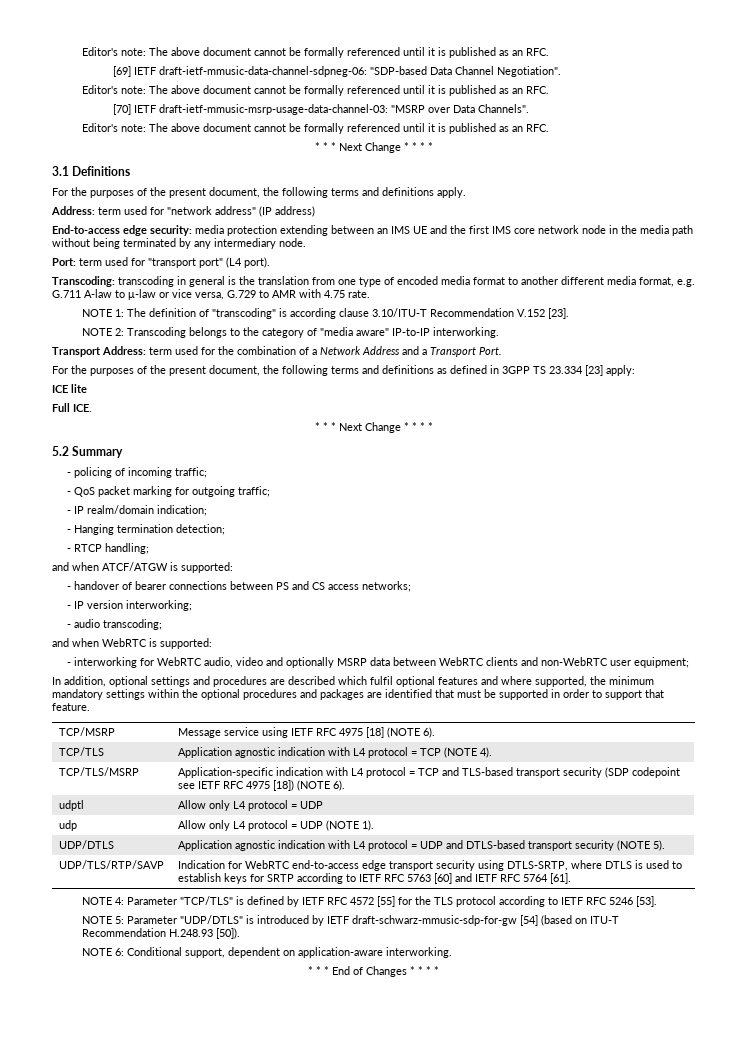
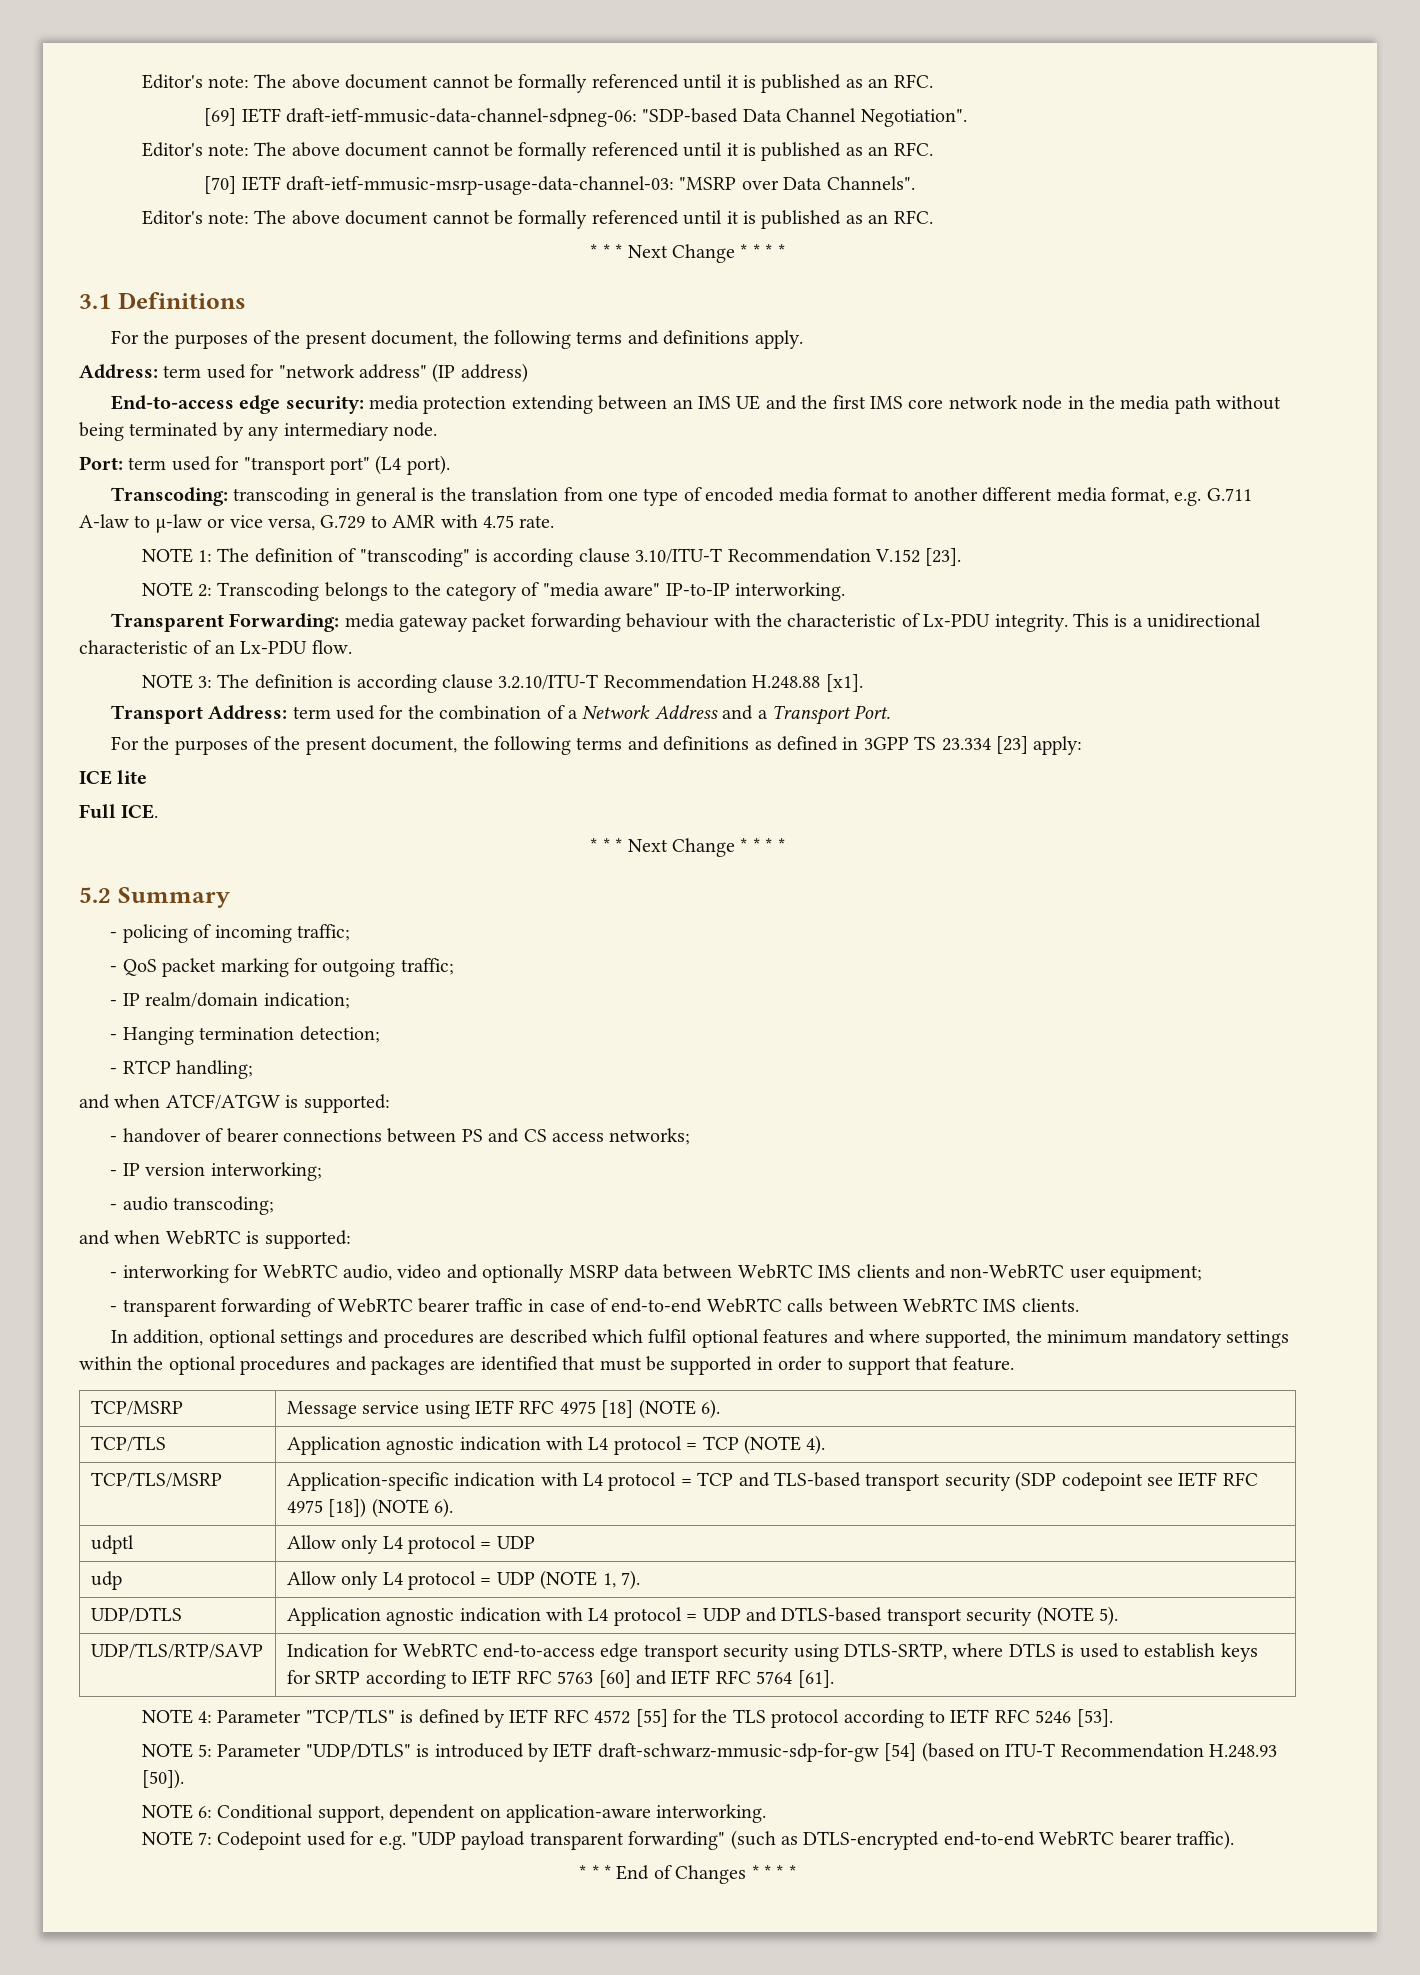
+ Transparent Forwarding: media gateway packet forwarding behaviour with the characteristic of Lx-PDU integrity. This is a unidirectional characteristic of an Lx-PDU flow.
+ NOTE 3: The definition is according clause 3.2.10/ITU-T Recommendation H.248.88 [x1].
- - interworking for WebRTC audio, video and optionally MSRP data between WebRTC clients and non-WebRTC user equipment;
+ - interworking for WebRTC audio, video and optionally MSRP data between WebRTC IMS clients and non-WebRTC user equipment;
+ - transparent forwarding of WebRTC bearer traffic in case of end-to-end WebRTC calls between WebRTC IMS clients.
- udp | Allow only L4 protocol = UDP (NOTE 1).
+ udp | Allow only L4 protocol = UDP (NOTE 1, 7).
+ NOTE 7: Codepoint used for e.g. "UDP payload transparent forwarding" (such as DTLS-encrypted end-to-end WebRTC bearer traffic).

